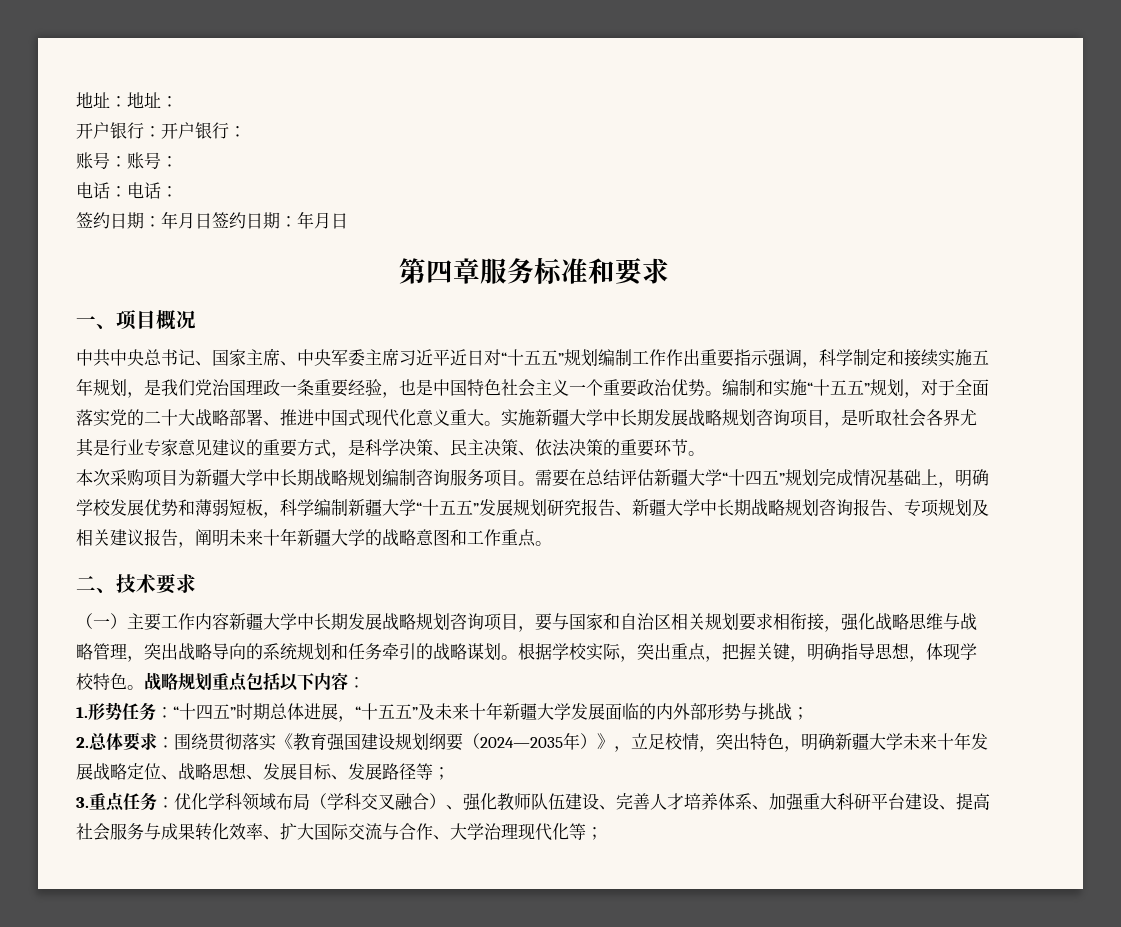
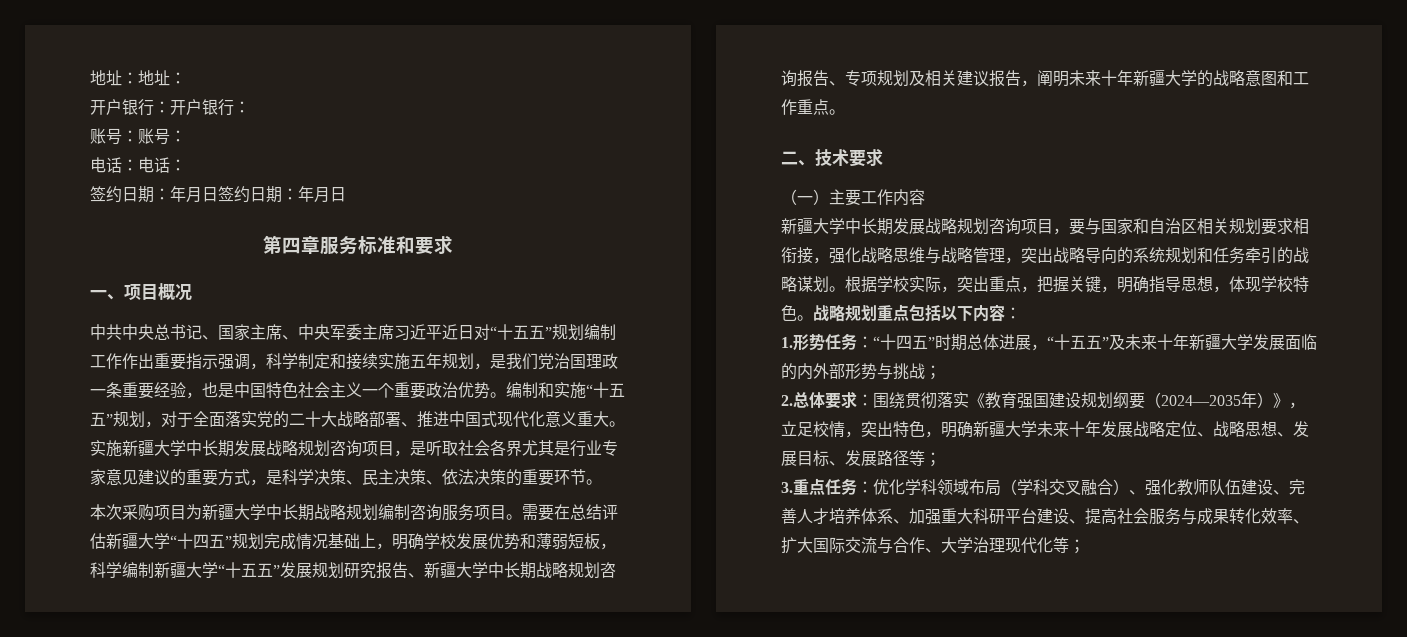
- （一）主要工作内容新疆大学中长期发展战略规划咨询项目，要与国家和自治区相关规划要求相衔接，强化战略思维与战略管理，突出战略导向的系统规划和任务牵引的战略谋划。
+ （一）主要工作内容
+ 新疆大学中长期发展战略规划咨询项目，要与国家和自治区相关规划要求相衔接，强化战略思维与战略管理，突出战略导向的系统规划和任务牵引的战略谋划。

